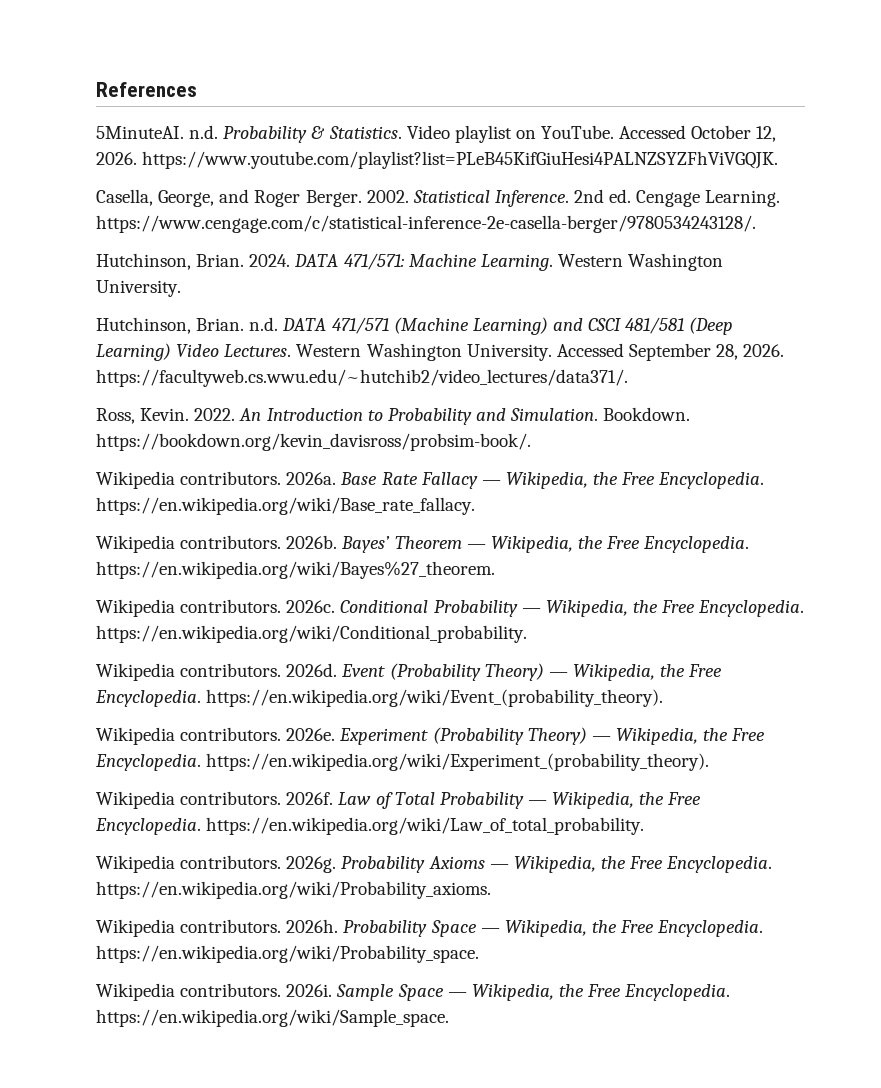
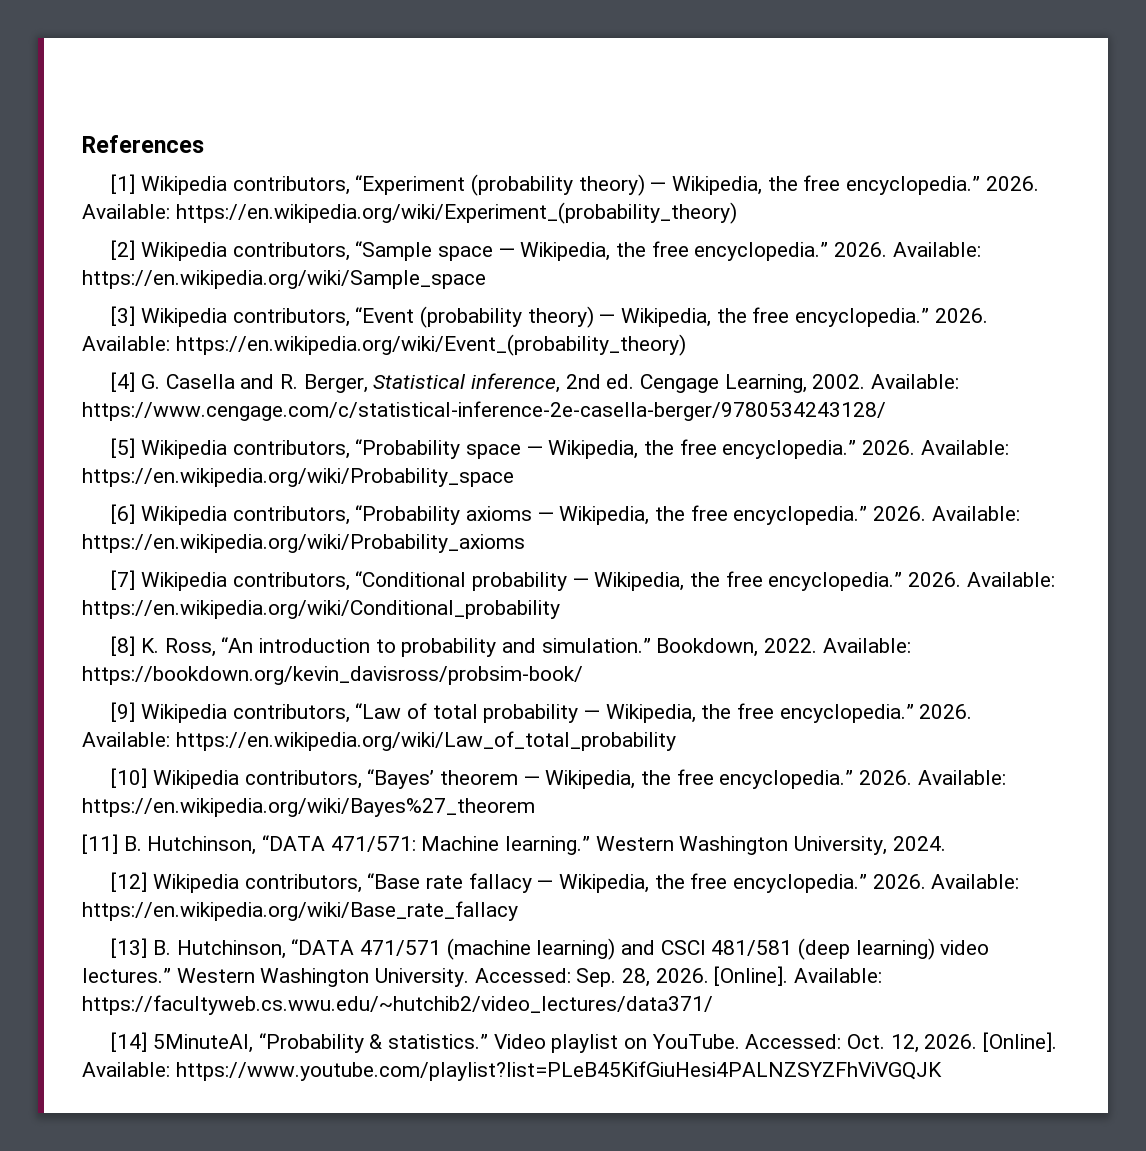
- 5MinuteAI. n.d. Probability & Statistics. Video playlist on YouTube. Accessed October 12, 2026. https://www.youtube.com/playlist?list=PLeB45KifGiuHesi4PALNZSYZFhViVGQJK.
- Casella, George, and Roger Berger. 2002. Statistical Inference. 2nd ed. Cengage Learning. https://www.cengage.com/c/statistical-inference-2e-casella-berger/9780534243128/.
- Hutchinson, Brian. 2024. DATA 471/571: Machine Learning. Western Washington University.
- Hutchinson, Brian. n.d. DATA 471/571 (Machine Learning) and CSCI 481/581 (Deep Learning) Video Lectures. Western Washington University. Accessed September 28, 2026. https://facultyweb.cs.wwu.edu/~hutchib2/video_lectures/data371/.
- Ross, Kevin. 2022. An Introduction to Probability and Simulation. Bookdown. https://bookdown.org/kevin_davisross/probsim-book/.
- Wikipedia contributors. 2026a. Base Rate Fallacy — Wikipedia, the Free Encyclopedia. https://en.wikipedia.org/wiki/Base_rate_fallacy.
- Wikipedia contributors. 2026b. Bayes’ Theorem — Wikipedia, the Free Encyclopedia. https://en.wikipedia.org/wiki/Bayes%27_theorem.
- Wikipedia contributors. 2026c. Conditional Probability — Wikipedia, the Free Encyclopedia. https://en.wikipedia.org/wiki/Conditional_probability.
- Wikipedia contributors. 2026d. Event (Probability Theory) — Wikipedia, the Free Encyclopedia. https://en.wikipedia.org/wiki/Event_(probability_theory).
- Wikipedia contributors. 2026e. Experiment (Probability Theory) — Wikipedia, the Free Encyclopedia. https://en.wikipedia.org/wiki/Experiment_(probability_theory).
- Wikipedia contributors. 2026f. Law of Total Probability — Wikipedia, the Free Encyclopedia. https://en.wikipedia.org/wiki/Law_of_total_probability.
- Wikipedia contributors. 2026g. Probability Axioms — Wikipedia, the Free Encyclopedia. https://en.wikipedia.org/wiki/Probability_axioms.
- Wikipedia contributors. 2026h. Probability Space — Wikipedia, the Free Encyclopedia. https://en.wikipedia.org/wiki/Probability_space.
- Wikipedia contributors. 2026i. Sample Space — Wikipedia, the Free Encyclopedia. https://en.wikipedia.org/wiki/Sample_space.
+ [1] Wikipedia contributors, “Experiment (probability theory) — Wikipedia, the free encyclopedia.” 2026. Available: https://en.wikipedia.org/wiki/Experiment_(probability_theory)
+ [2] Wikipedia contributors, “Sample space — Wikipedia, the free encyclopedia.” 2026. Available: https://en.wikipedia.org/wiki/Sample_space
+ [3] Wikipedia contributors, “Event (probability theory) — Wikipedia, the free encyclopedia.” 2026. Available: https://en.wikipedia.org/wiki/Event_(probability_theory)
+ [4] G. Casella and R. Berger, Statistical inference, 2nd ed. Cengage Learning, 2002. Available: https://www.cengage.com/c/statistical-inference-2e-casella-berger/9780534243128/
+ [5] Wikipedia contributors, “Probability space — Wikipedia, the free encyclopedia.” 2026. Available: https://en.wikipedia.org/wiki/Probability_space
+ [6] Wikipedia contributors, “Probability axioms — Wikipedia, the free encyclopedia.” 2026. Available: https://en.wikipedia.org/wiki/Probability_axioms
+ [7] Wikipedia contributors, “Conditional probability — Wikipedia, the free encyclopedia.” 2026. Available: https://en.wikipedia.org/wiki/Conditional_probability
+ [8] K. Ross, “An introduction to probability and simulation.” Bookdown, 2022. Available: https://bookdown.org/kevin_davisross/probsim-book/
+ [9] Wikipedia contributors, “Law of total probability — Wikipedia, the free encyclopedia.” 2026. Available: https://en.wikipedia.org/wiki/Law_of_total_probability
+ [10] Wikipedia contributors, “Bayes’ theorem — Wikipedia, the free encyclopedia.” 2026. Available: https://en.wikipedia.org/wiki/Bayes%27_theorem
+ [11] B. Hutchinson, “DATA 471/571: Machine learning.” Western Washington University, 2024.
+ [12] Wikipedia contributors, “Base rate fallacy — Wikipedia, the free encyclopedia.” 2026. Available: https://en.wikipedia.org/wiki/Base_rate_fallacy
+ [13] B. Hutchinson, “DATA 471/571 (machine learning) and CSCI 481/581 (deep learning) video lectures.” Western Washington University. Accessed: Sep. 28, 2026. [Online]. Available: https://facultyweb.cs.wwu.edu/~hutchib2/video_lectures/data371/
+ [14] 5MinuteAI, “Probability & statistics.” Video playlist on YouTube. Accessed: Oct. 12, 2026. [Online]. Available: https://www.youtube.com/playlist?list=PLeB45KifGiuHesi4PALNZSYZFhViVGQJK

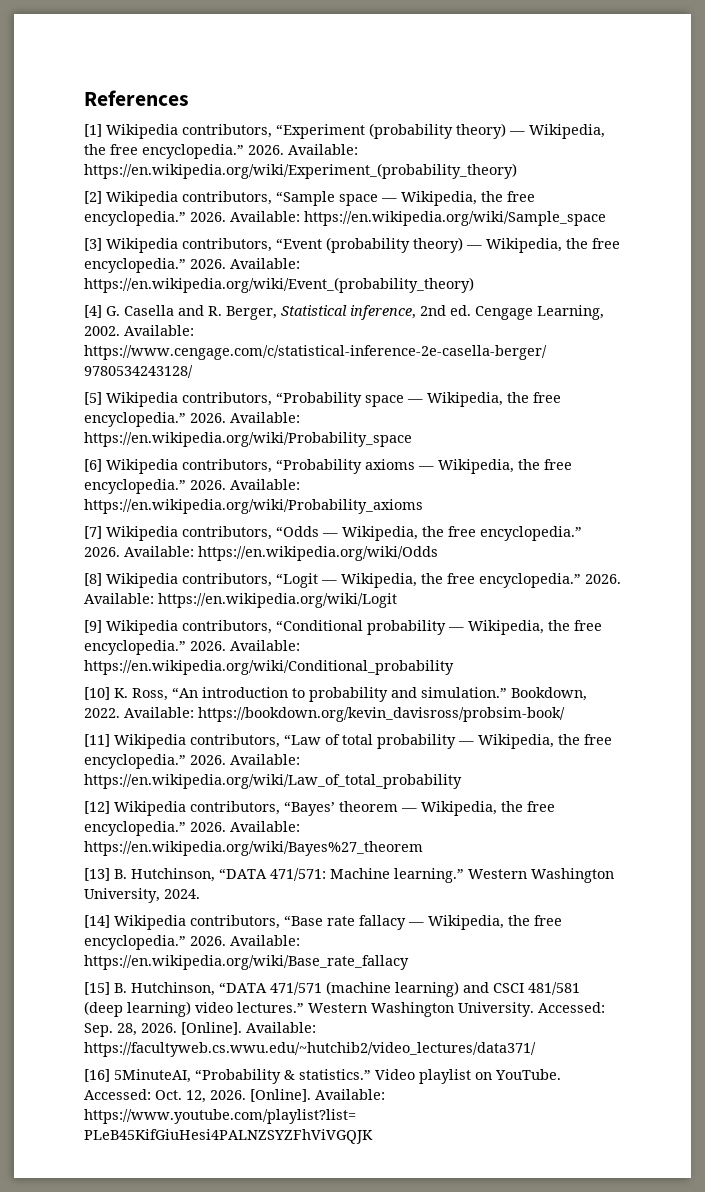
- [7] Wikipedia contributors, “Conditional probability — Wikipedia, the free encyclopedia.”
+ [7] Wikipedia contributors, “Odds — Wikipedia, the free encyclopedia.” 2026. Available: https://en.wikipedia.org/wiki/Odds
+ [8] Wikipedia contributors, “Logit — Wikipedia, the free encyclopedia.” 2026. Available: https://en.wikipedia.org/wiki/Logit
+ [9] Wikipedia contributors, “Conditional probability — Wikipedia, the free encyclopedia.”
- [8] K. Ross, “An introduction to probability and simulation.”
+ [10] K. Ross, “An introduction to probability and simulation.”
- [9] Wikipedia contributors, “Law of total probability — Wikipedia, the free encyclopedia.”
+ [11] Wikipedia contributors, “Law of total probability — Wikipedia, the free encyclopedia.”
- [10] Wikipedia contributors, “Bayes’ theorem — Wikipedia, the free encyclopedia.”
+ [12] Wikipedia contributors, “Bayes’ theorem — Wikipedia, the free encyclopedia.”
- [11] B. Hutchinson, “DATA 471/571: Machine learning.”
+ [13] B. Hutchinson, “DATA 471/571: Machine learning.”
- [12] Wikipedia contributors, “Base rate fallacy — Wikipedia, the free encyclopedia.”
+ [14] Wikipedia contributors, “Base rate fallacy — Wikipedia, the free encyclopedia.”
- [13] B. Hutchinson, “DATA 471/571 (machine learning) and CSCI 481/581 (deep learning) video lectures.”
+ [15] B. Hutchinson, “DATA 471/571 (machine learning) and CSCI 481/581 (deep learning) video lectures.”
- [14] 5MinuteAI, “Probability & statistics.”
+ [16] 5MinuteAI, “Probability & statistics.”

